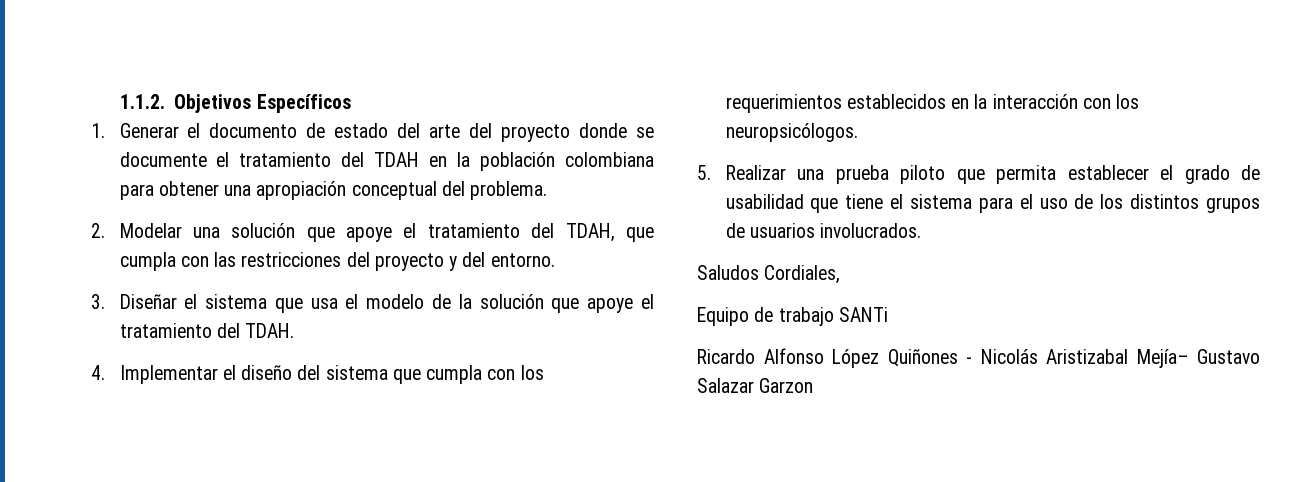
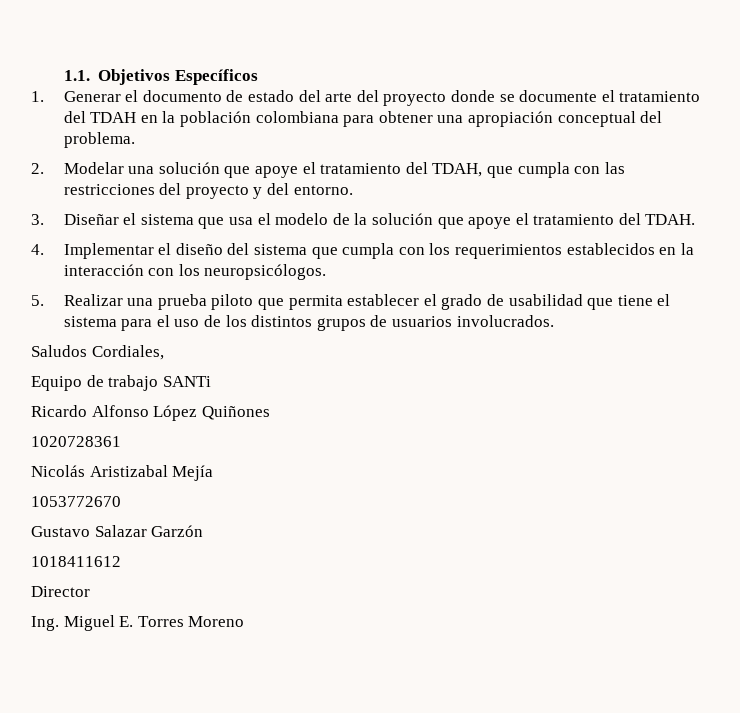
- 1.1.2. Objetivos Específicos
+ 1.1. Objetivos Específicos
- Ricardo Alfonso López Quiñones - Nicolás Aristizabal Mejía– Gustavo Salazar Garzon
+ Ricardo Alfonso López Quiñones
+ 1020728361
+ Nicolás Aristizabal Mejía
+ 1053772670
+ Gustavo Salazar Garzón
+ 1018411612
+ Director
+ Ing. Miguel E. Torres Moreno

